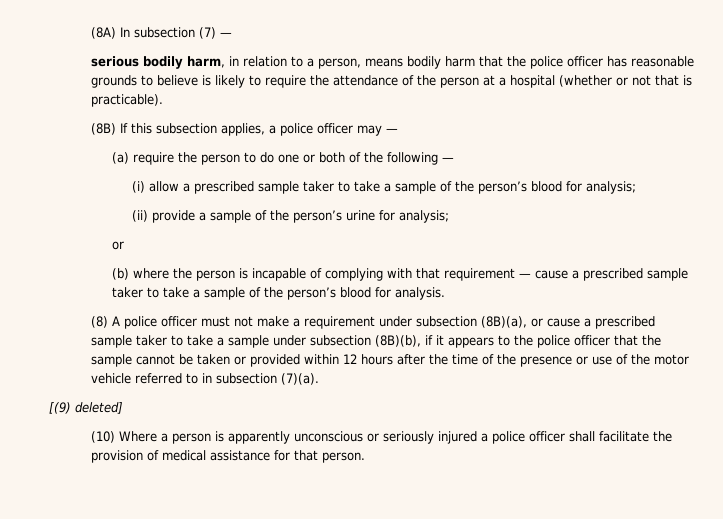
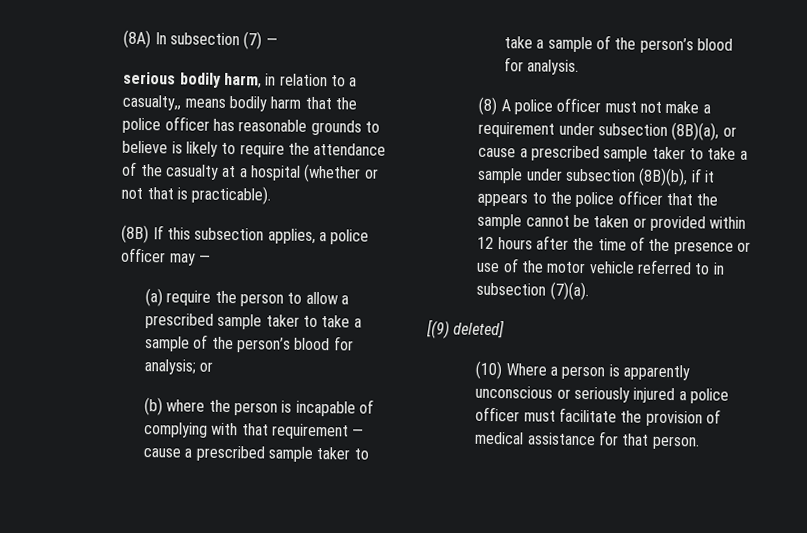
- serious bodily harm, in relation to a person, means bodily harm that the police officer has reasonable grounds to believe is likely to require the attendance of the person at a hospital (whether or not that is practicable).
+ serious bodily harm, in relation to a casualty,, means bodily harm that the police officer has reasonable grounds to believe is likely to require the attendance of the casualty at a hospital (whether or not that is practicable).
- (a) require the person to do one or both of the following —
- (i) allow a prescribed sample taker to take a sample of the person’s blood for analysis;
- (ii) provide a sample of the person’s urine for analysis;
- or
+ (a) require the person to allow a prescribed sample taker to take a sample of the person’s blood for analysis; or
- (10) Where a person is apparently unconscious or seriously injured a police officer shall facilitate the provision of medical assistance for that person.
+ (10) Where a person is apparently unconscious or seriously injured a police officer must facilitate the provision of medical assistance for that person.

